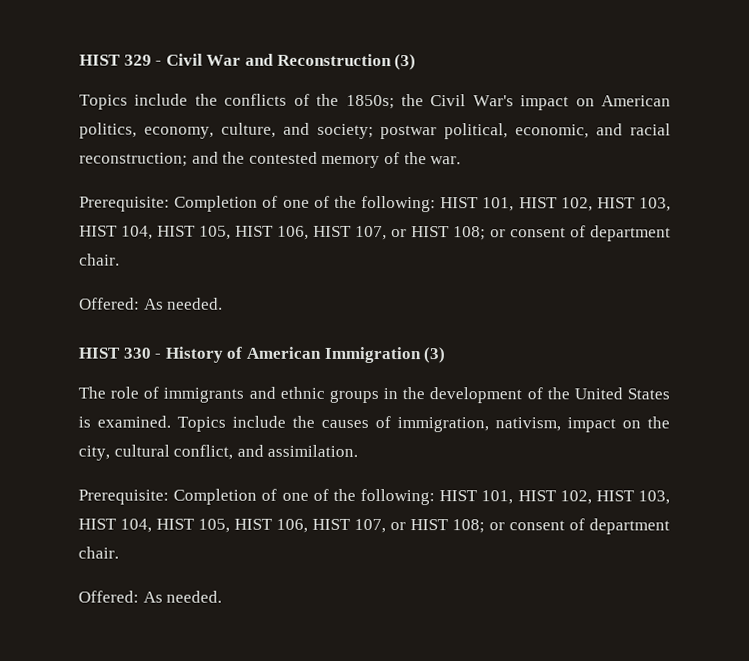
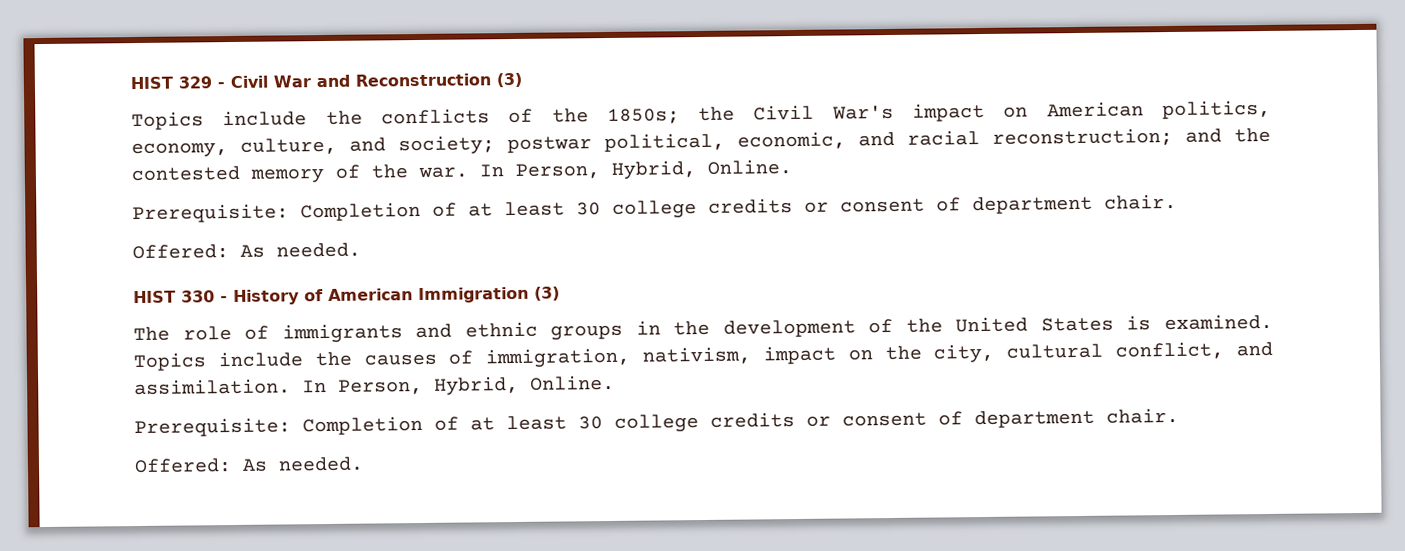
- Topics include the conflicts of the 1850s; the Civil War's impact on American politics, economy, culture, and society; postwar political, economic, and racial reconstruction; and the contested memory of the war.
- Prerequisite: Completion of one of the following: HIST 101, HIST 102, HIST 103, HIST 104, HIST 105, HIST 106, HIST 107, or HIST 108; or consent of department chair.
+ Topics include the conflicts of the 1850s; the Civil War's impact on American politics, economy, culture, and society; postwar political, economic, and racial reconstruction; and the contested memory of the war. In Person, Hybrid, Online.
+ Prerequisite: Completion of at least 30 college credits or consent of department chair.
- Topics include the causes of immigration, nativism, impact on the city, cultural conflict, and assimilation.
- Prerequisite: Completion of one of the following: HIST 101, HIST 102, HIST 103, HIST 104, HIST 105, HIST 106, HIST 107, or HIST 108; or consent of department chair.
+ Topics include the causes of immigration, nativism, impact on the city, cultural conflict, and assimilation. In Person, Hybrid, Online.
+ Prerequisite: Completion of at least 30 college credits or consent of department chair.

